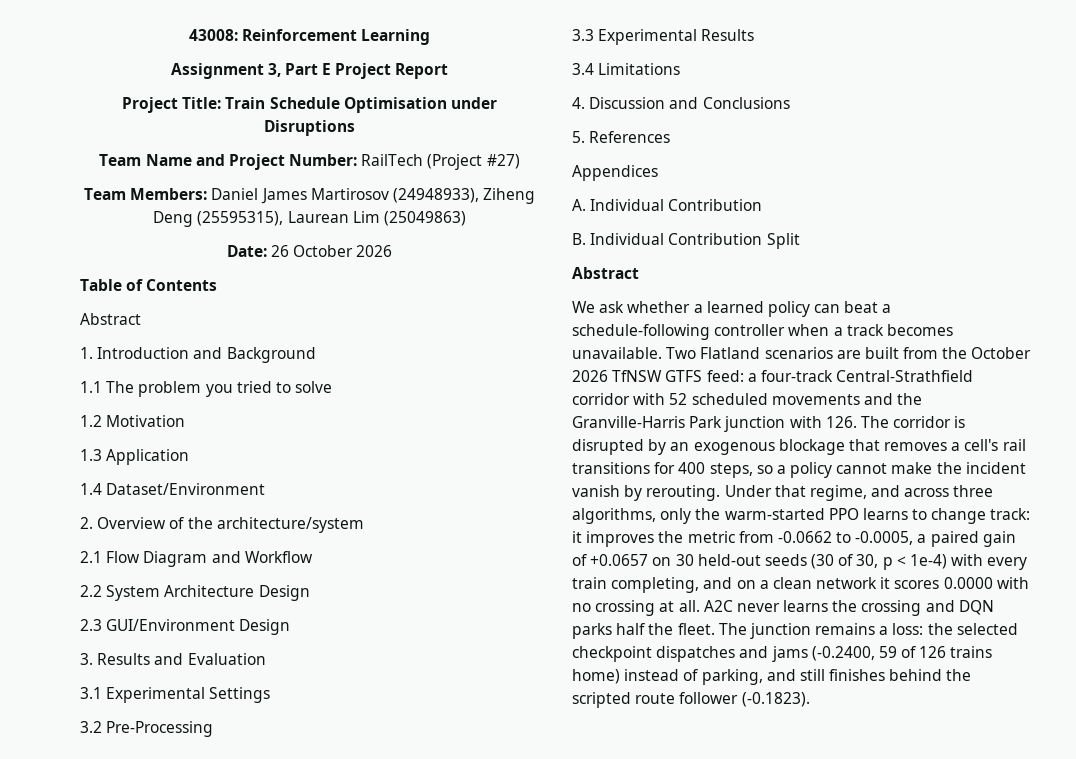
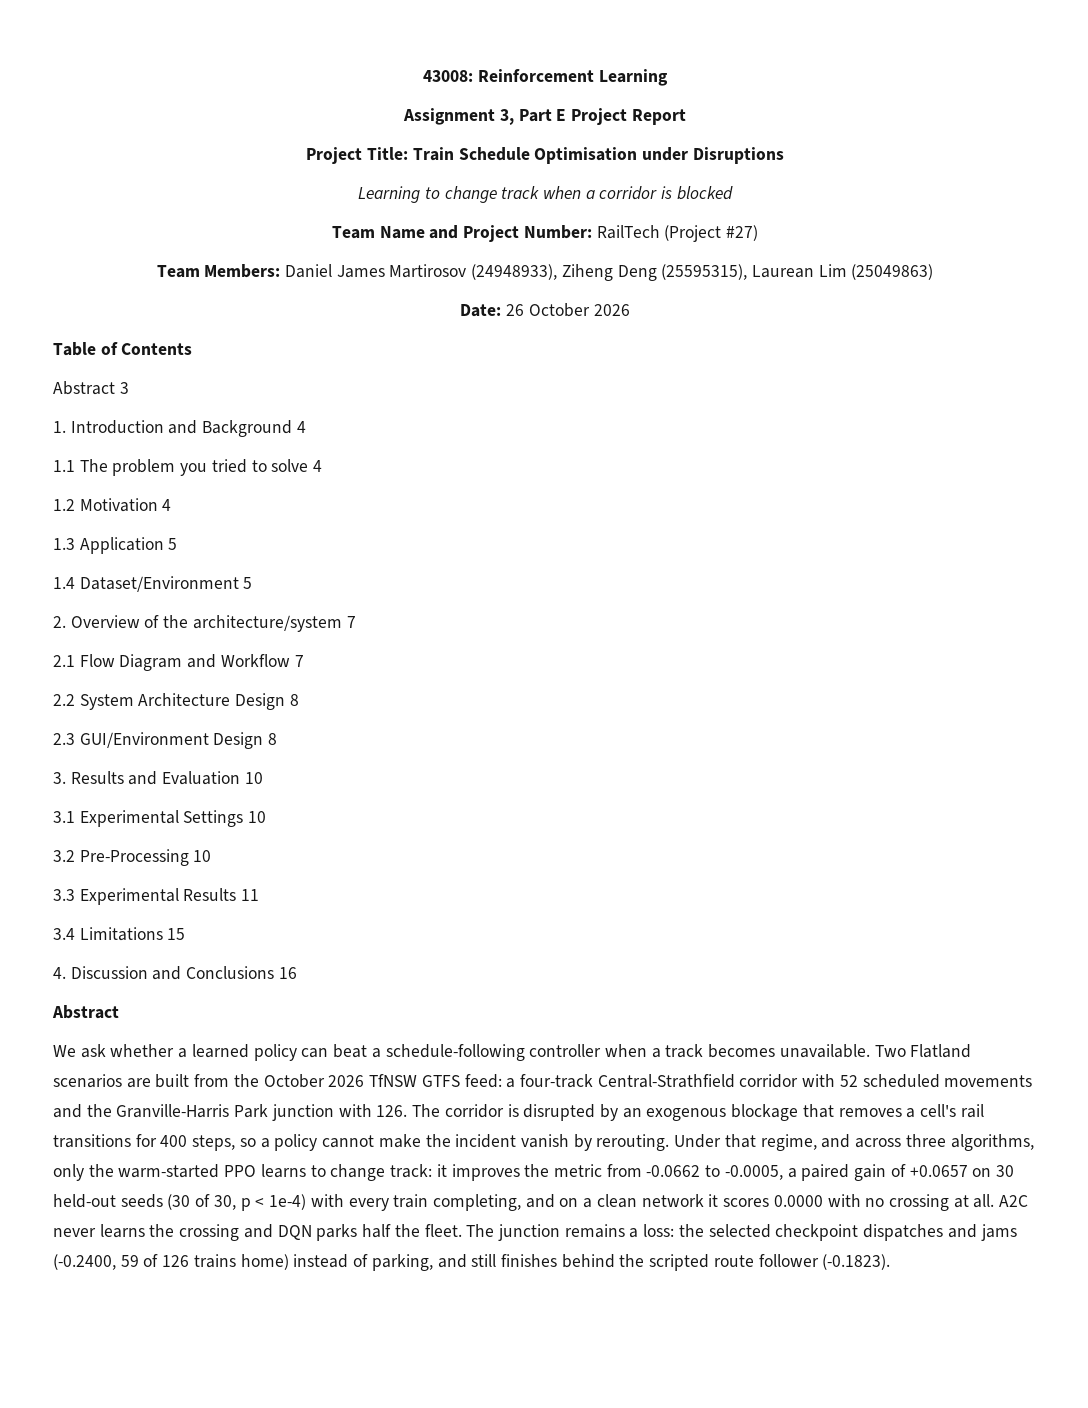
+ Learning to change track when a corridor is blocked
  Table of Contents
- Abstract
+ Abstract 3
- 1. Introduction and Background
+ 1. Introduction and Background 4
- 1.1 The problem you tried to solve
+ 1.1 The problem you tried to solve 4
- 1.2 Motivation
+ 1.2 Motivation 4
- 1.3 Application
+ 1.3 Application 5
- 1.4 Dataset/Environment
+ 1.4 Dataset/Environment 5
- 2. Overview of the architecture/system
+ 2. Overview of the architecture/system 7
- 2.1 Flow Diagram and Workflow
+ 2.1 Flow Diagram and Workflow 7
- 2.2 System Architecture Design
+ 2.2 System Architecture Design 8
- 2.3 GUI/Environment Design
+ 2.3 GUI/Environment Design 8
- 3. Results and Evaluation
+ 3. Results and Evaluation 10
- 3.1 Experimental Settings
+ 3.1 Experimental Settings 10
- 3.2 Pre-Processing
+ 3.2 Pre-Processing 10
- 3.3 Experimental Results
+ 3.3 Experimental Results 11
- 3.4 Limitations
+ 3.4 Limitations 15
- 4. Discussion and Conclusions
- 5. References
- Appendices
- A. Individual Contribution
- B. Individual Contribution Split
+ 4. Discussion and Conclusions 16

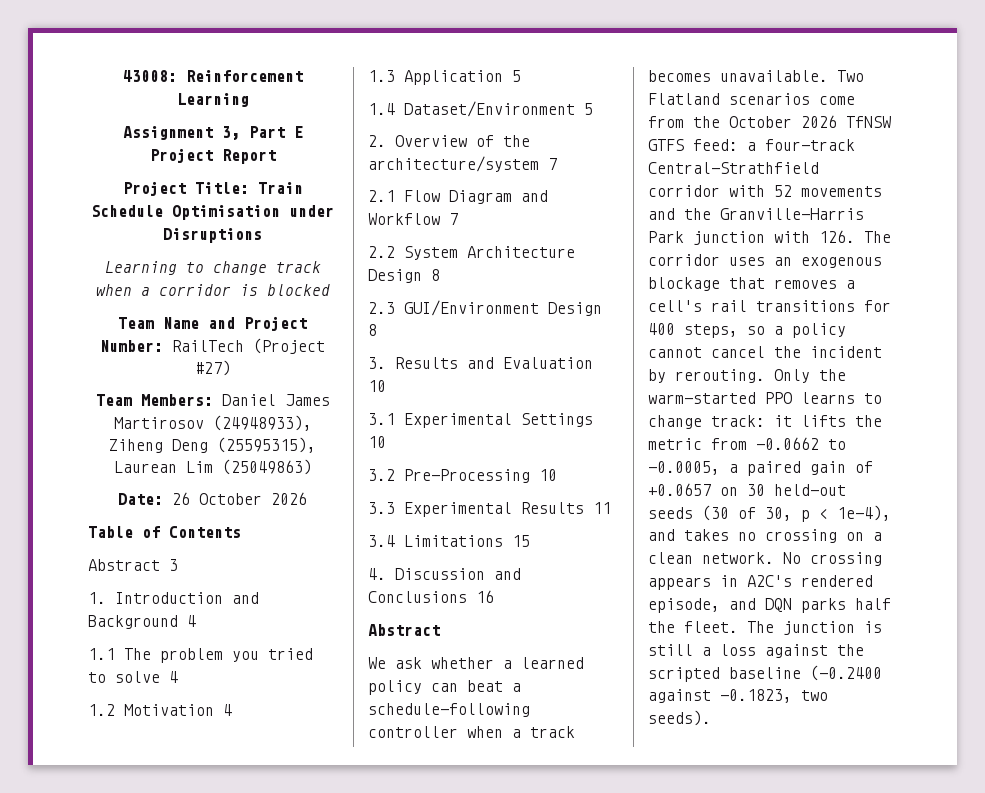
- Two Flatland scenarios are built from the October 2026 TfNSW GTFS feed: a four-track Central-Strathfield corridor with 52 scheduled movements and the Granville-Harris Park junction with 126. The corridor is disrupted by an exogenous blockage that removes a cell's rail transitions for 400 steps, so a policy cannot make the incident vanish by rerouting.
+ Two Flatland scenarios come from the October 2026 TfNSW GTFS feed: a four-track Central-Strathfield corridor with 52 movements and the Granville-Harris Park junction with 126. The corridor uses an exogenous blockage that removes a cell's rail transitions for 400 steps, so a policy cannot cancel the incident by rerouting.
- Under that regime, and across three algorithms, only the warm-started PPO learns to change track: it improves the metric from -0.0662 to -0.0005, a paired gain of +0.0657 on 30 held-out seeds (30 of 30, p < 1e-4) with every train completing, and on a clean network it scores 0.0000 with no crossing at all. A2C never learns the crossing and DQN parks half the fleet.
+ Only the warm-started PPO learns to change track: it lifts the metric from -0.0662 to -0.0005, a paired gain of +0.0657 on 30 held-out seeds (30 of 30, p < 1e-4), and takes no crossing on a clean network. No crossing appears in A2C's rendered episode, and DQN parks half the fleet.
- The junction remains a loss: the selected checkpoint dispatches and jams (-0.2400, 59 of 126 trains home) instead of parking, and still finishes behind the scripted route follower (-0.1823).
+ The junction is still a loss against the scripted baseline (-0.2400 against -0.1823, two seeds).

